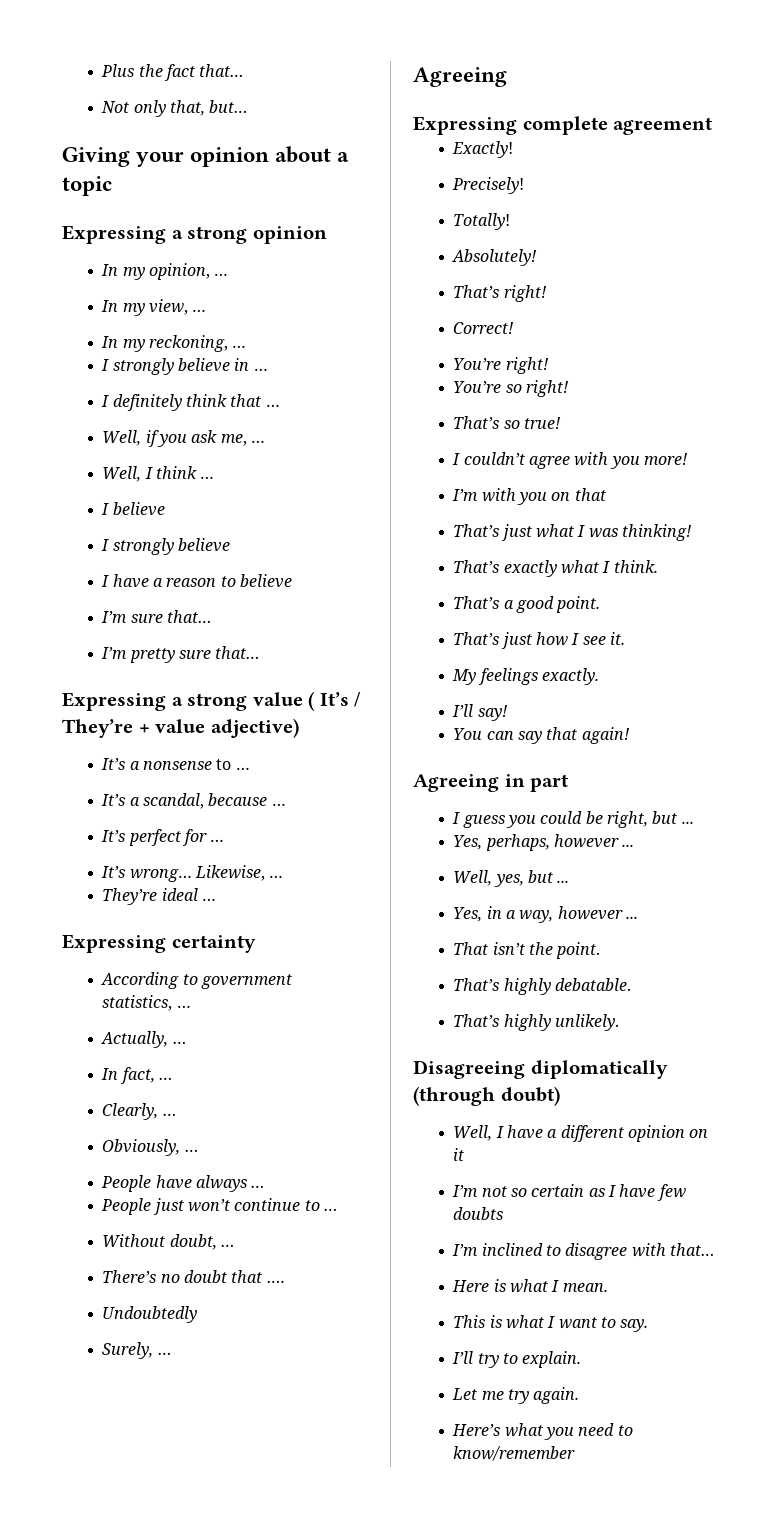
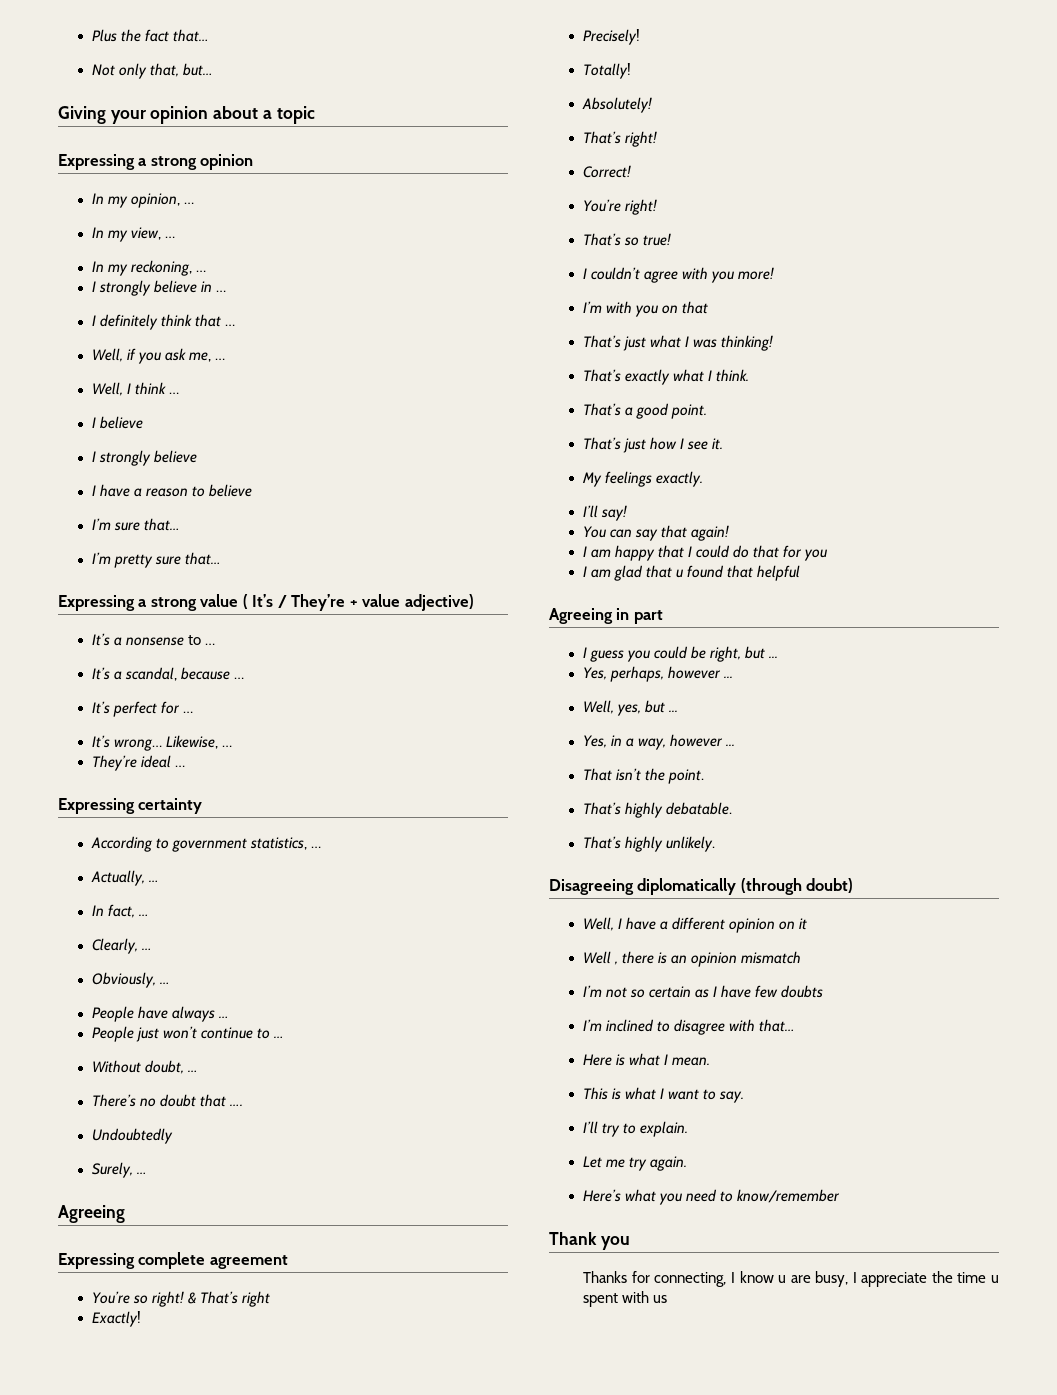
+ You’re so right! & That’s right
- You’re so right!
+ I am happy that I could do that for you
+ I am glad that u found that helpful
+ Well , there is an opinion mismatch
+ Thank you
+ Thanks for connecting, I know u are busy, I appreciate the time u spent with us

